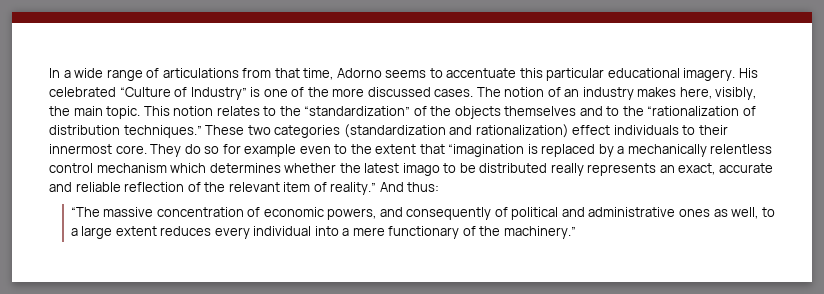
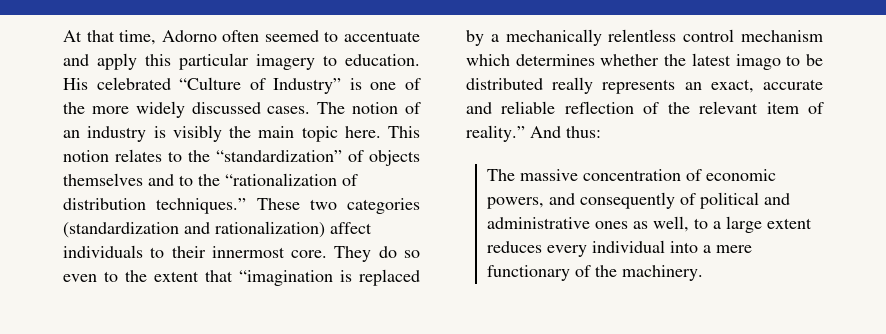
- In a wide range of articulations from that time, Adorno seems to accentuate this particular educational imagery.
+ At that time, Adorno often seemed to accentuate and apply this particular imagery to education.
- His celebrated “Culture of Industry” is one of the more discussed cases.
+ His celebrated “Culture of Industry” is one of the more widely discussed cases.
- The notion of an industry makes here, visibly, the main topic.
+ The notion of an industry is visibly the main topic here.
- This notion relates to the “standardization” of the objects themselves and to the “rationalization of distribution techniques.”
+ This notion relates to the “standardization” of objects themselves and to the “rationalization of distribution techniques.”
- These two categories (standardization and rationalization) effect individuals to their innermost core.
+ These two categories (standardization and rationalization) affect individuals to their innermost core.
- They do so for example even to the extent that “imagination is replaced by a mechanically relentless control mechanism which determines whether the latest imago to be distributed really represents an exact, accurate and reliable reflection of the relevant item of reality.”
+ They do so even to the extent that “imagination is replaced by a mechanically relentless control mechanism which determines whether the latest imago to be distributed really represents an exact, accurate and reliable reflection of the relevant item of reality.”
- “The massive concentration of economic powers, and consequently of political and administrative ones as well, to a large extent reduces every individual into a mere functionary of the machinery.”
+ The massive concentration of economic powers, and consequently of political and administrative ones as well, to a large extent reduces every individual into a mere functionary of the machinery.

